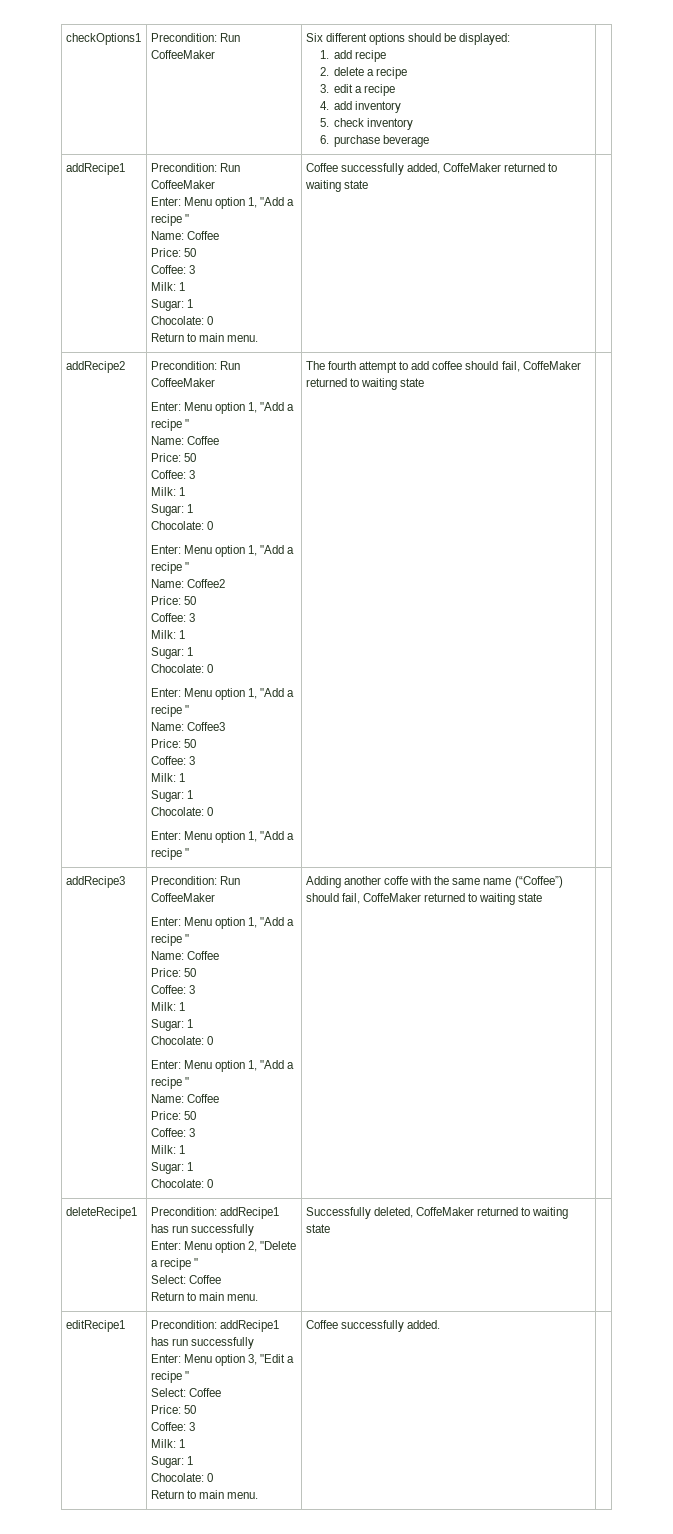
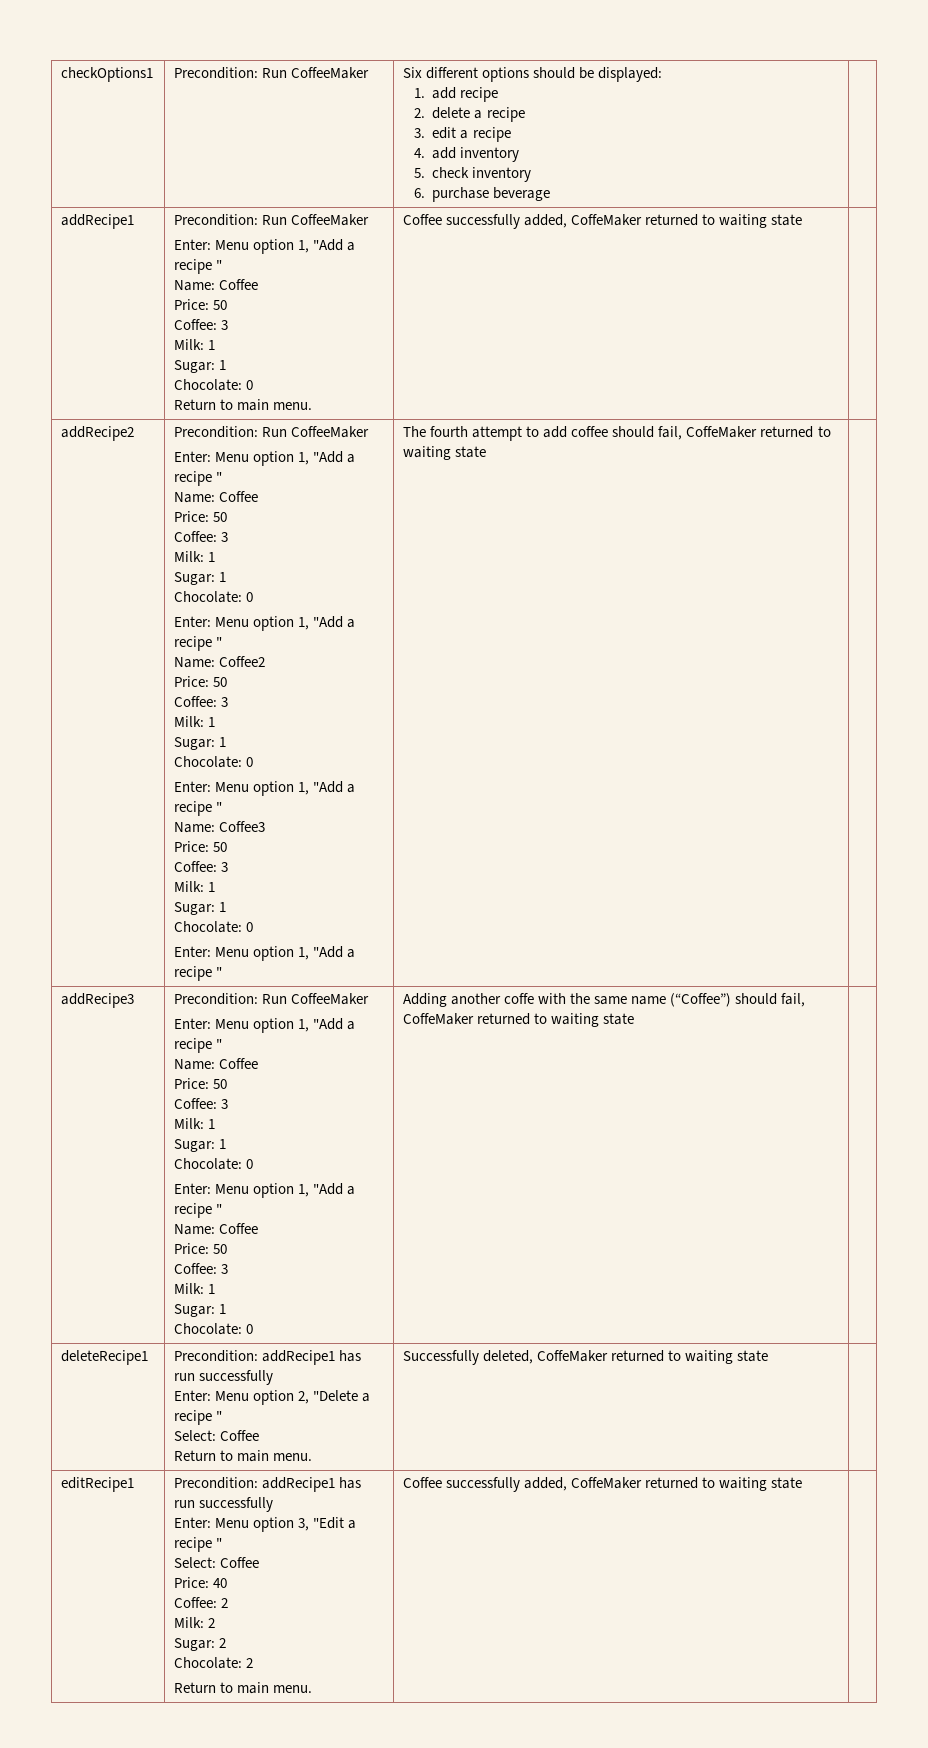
  editRecipe1 | Precondition: addRecipe1 has run successfully
  Enter: Menu option 3, "Edit a recipe "
  Select: Coffee
- Price: 50
- Coffee: 3
- Milk: 1
- Sugar: 1
- Chocolate: 0
- Return to main menu. | Coffee successfully added. |
+ Price: 40
+ Coffee: 2
+ Milk: 2
+ Sugar: 2
+ Chocolate: 2
+ Return to main menu. | Coffee successfully added, CoffeMaker returned to waiting state |

